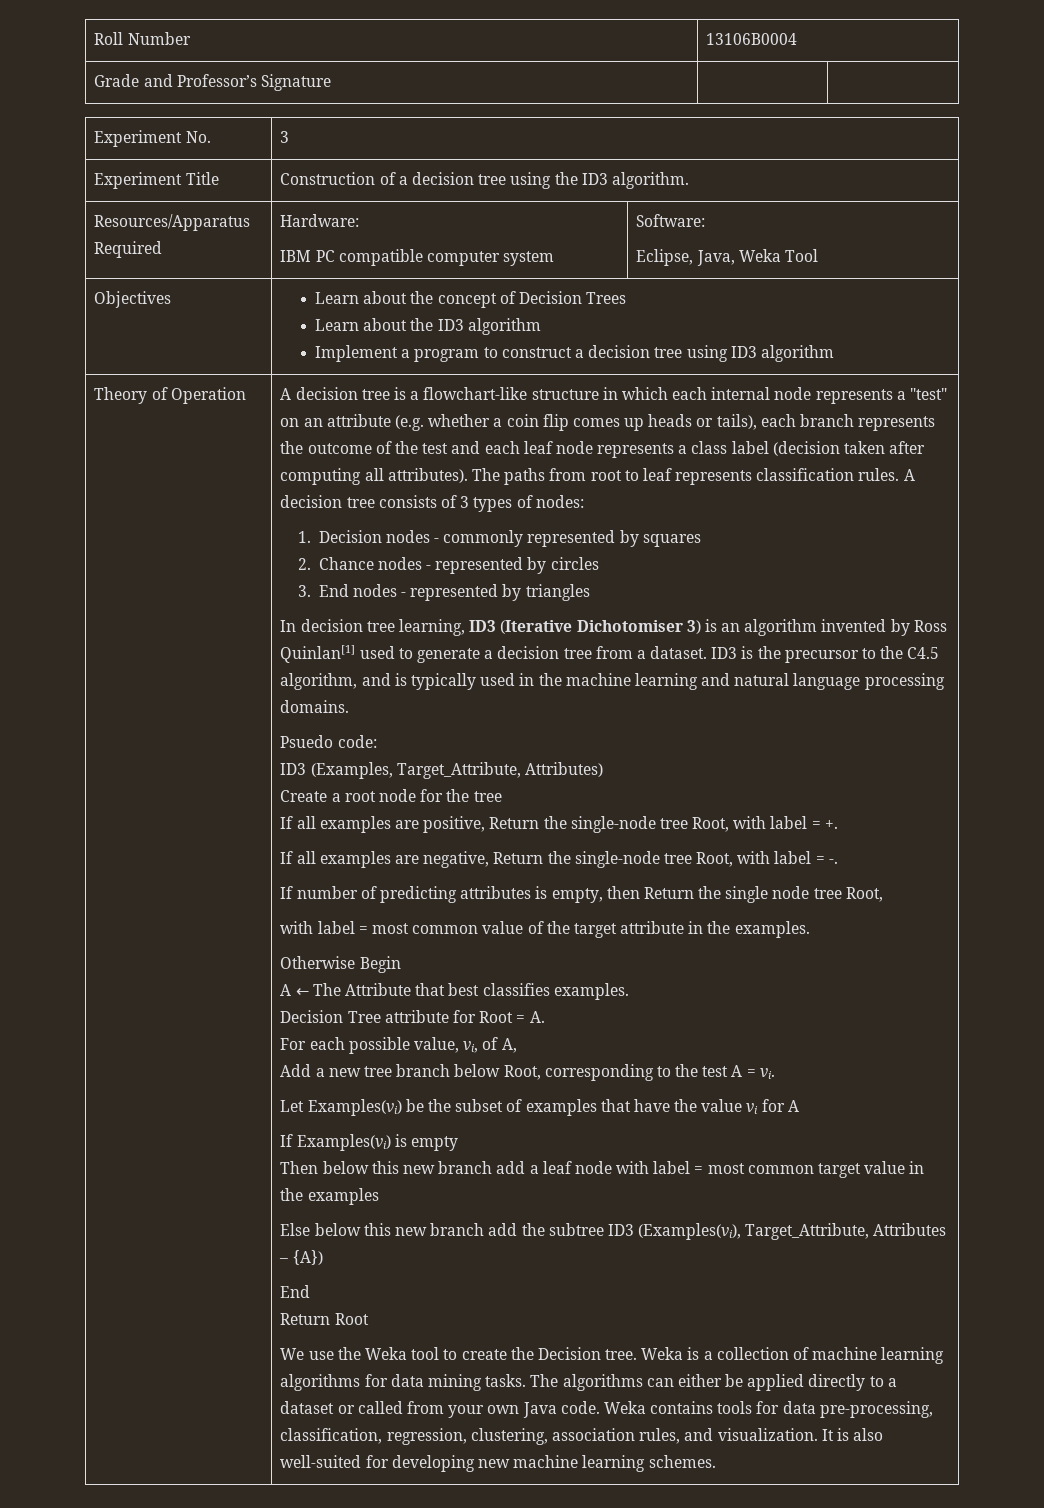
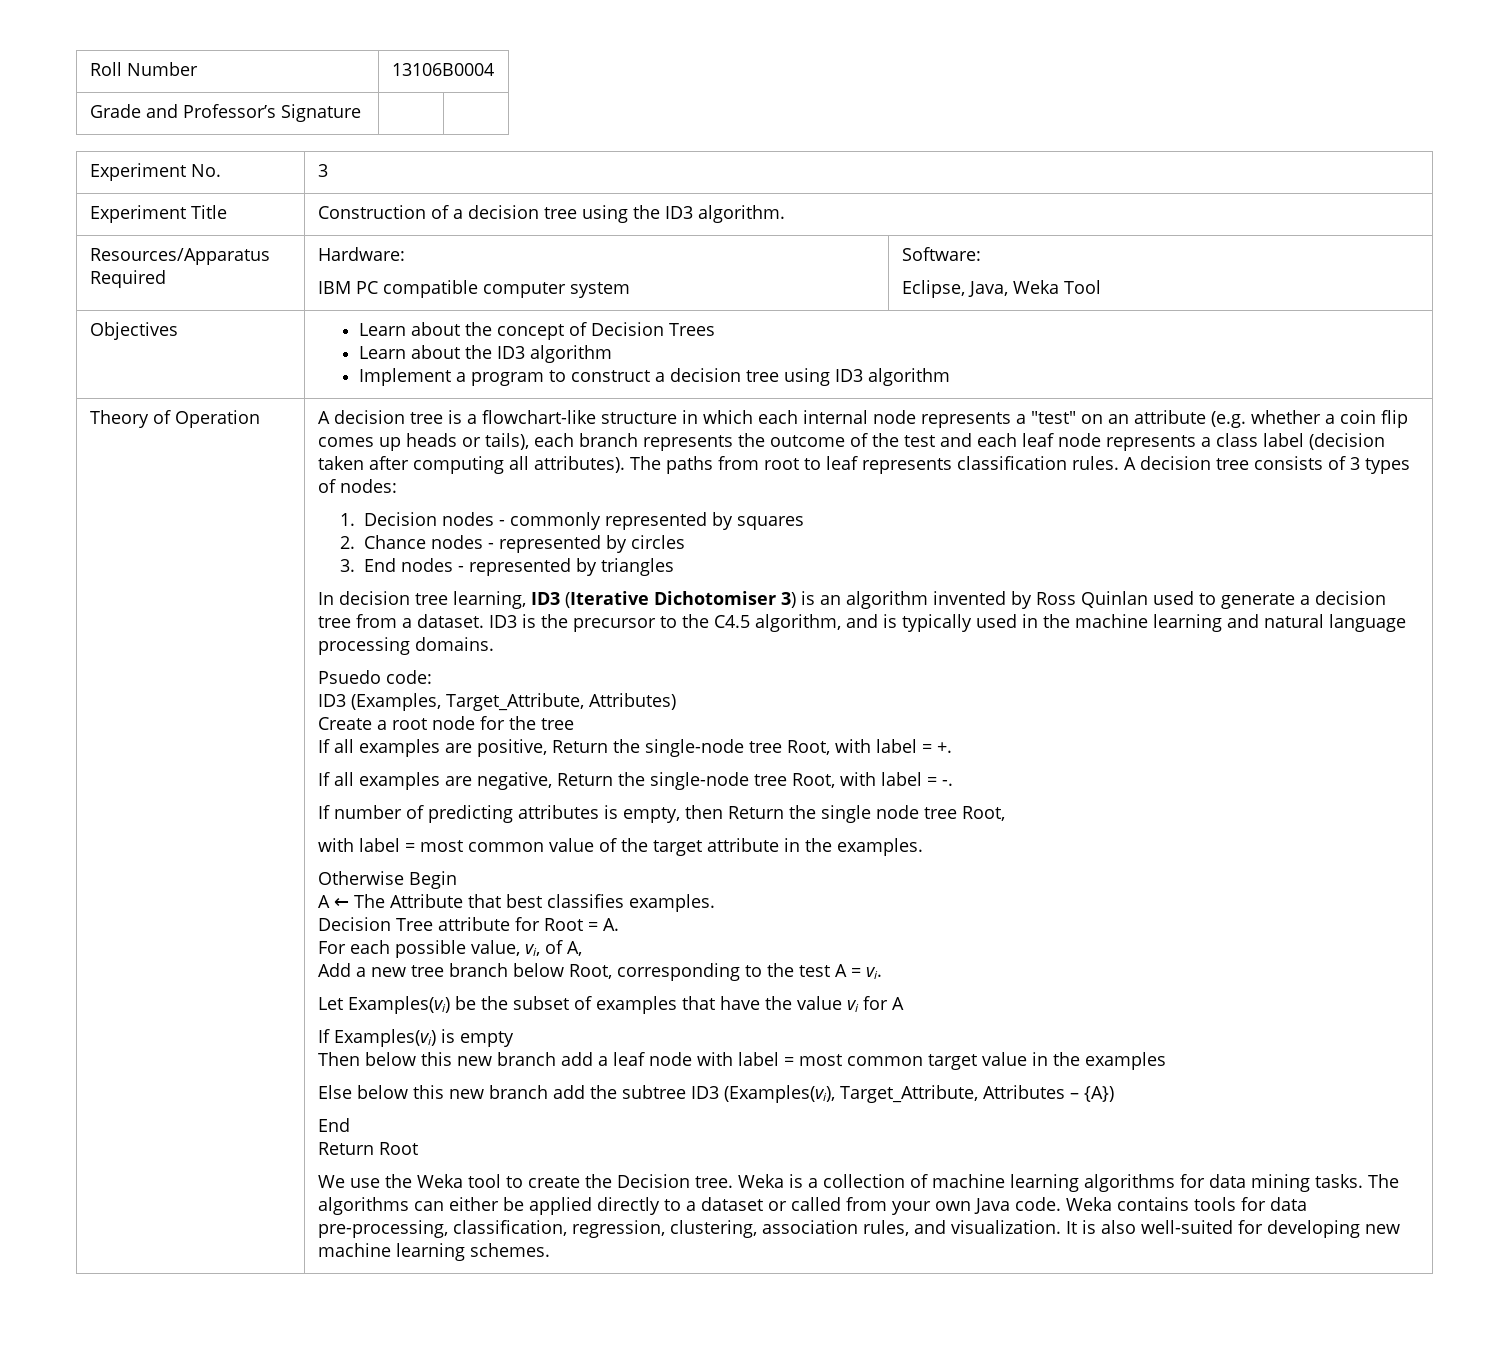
- In decision tree learning, ID3 (Iterative Dichotomiser 3) is an algorithm invented by Ross Quinlan[1] used to generate a decision tree from a dataset.
+ In decision tree learning, ID3 (Iterative Dichotomiser 3) is an algorithm invented by Ross Quinlan used to generate a decision tree from a dataset.

